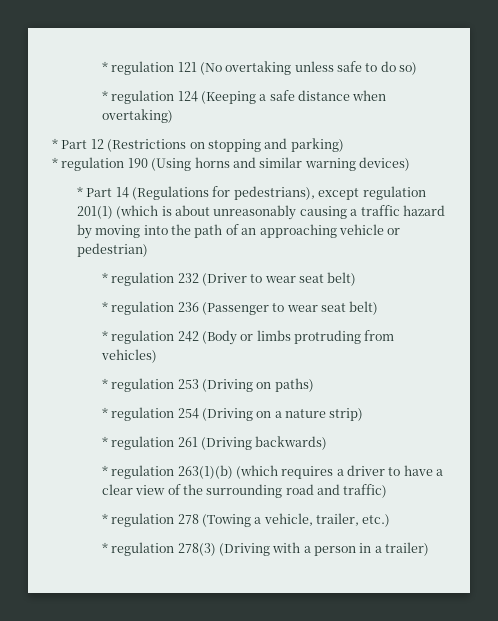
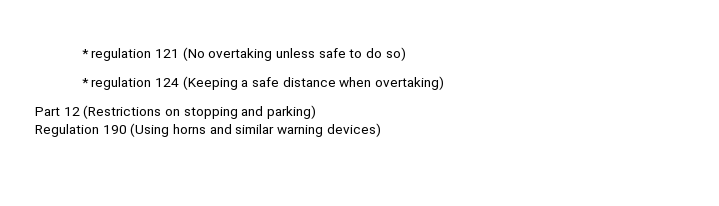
- * Part 12 (Restrictions on stopping and parking)
+ Part 12 (Restrictions on stopping and parking)
- * regulation 190 (Using horns and similar warning devices)
+ Regulation 190 (Using horns and similar warning devices)
- * Part 14 (Regulations for pedestrians), except regulation 201(1) (which is about unreasonably causing a traffic hazard by moving into the path of an approaching vehicle or pedestrian)
- * regulation 232 (Driver to wear seat belt)
- * regulation 236 (Passenger to wear seat belt)
- * regulation 242 (Body or limbs protruding from vehicles)
- * regulation 253 (Driving on paths)
- * regulation 254 (Driving on a nature strip)
- * regulation 261 (Driving backwards)
- * regulation 263(1)(b) (which requires a driver to have a clear view of the surrounding road and traffic)
- * regulation 278 (Towing a vehicle, trailer, etc.)
- * regulation 278(3) (Driving with a person in a trailer)

